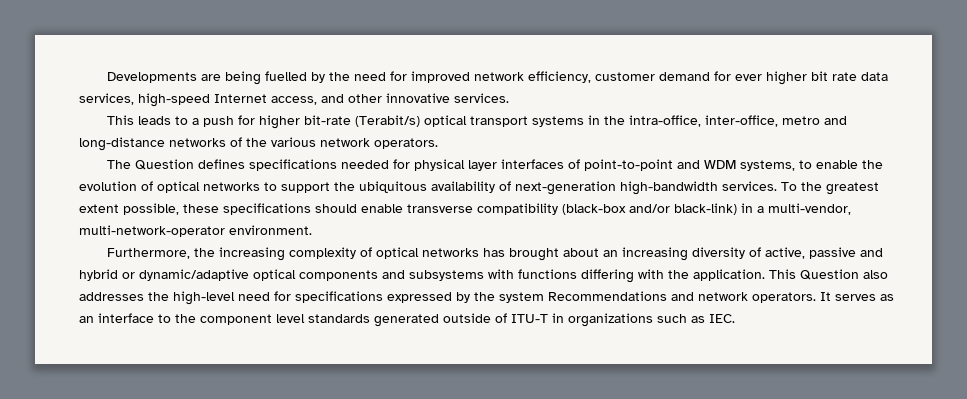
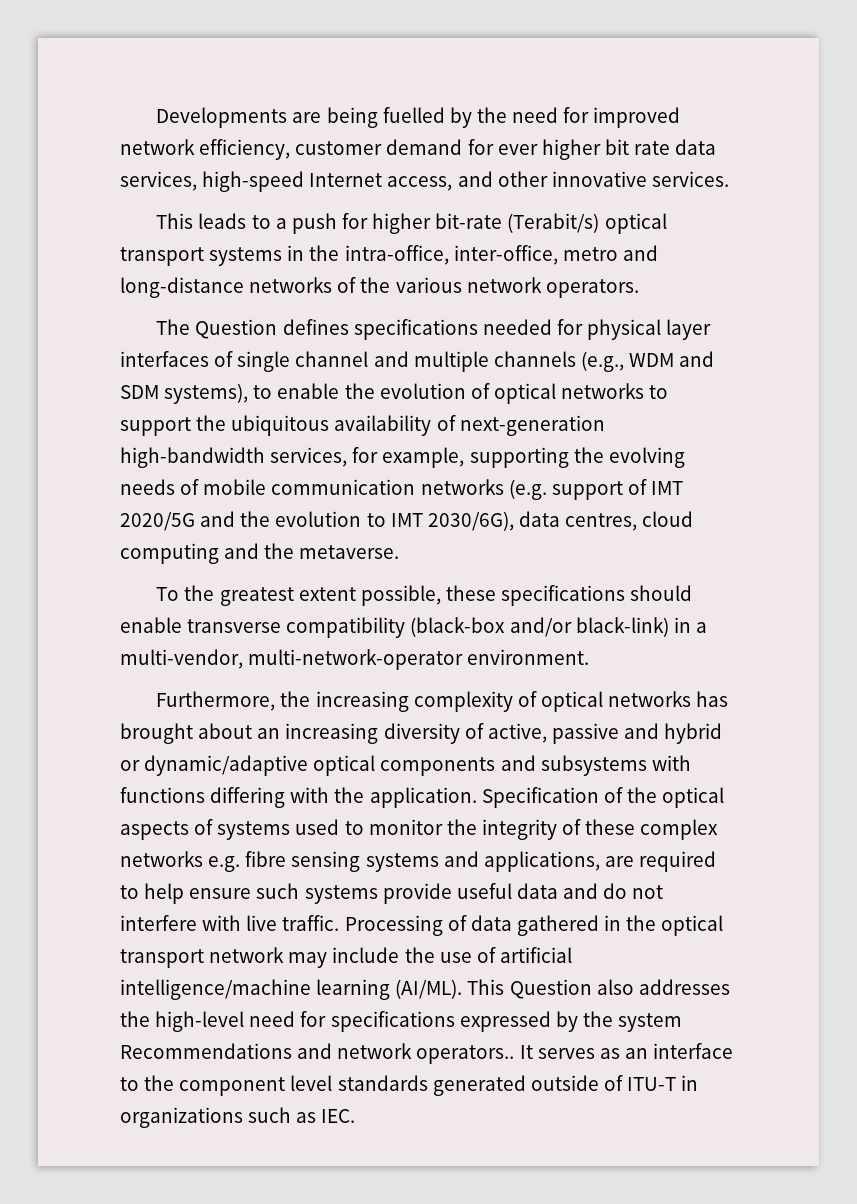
- The Question defines specifications needed for physical layer interfaces of point-to-point and WDM systems, to enable the evolution of optical networks to support the ubiquitous availability of next-generation high-bandwidth services. To the greatest extent possible, these specifications should enable transverse compatibility (black-box and/or black-link) in a multi-vendor, multi-network-operator environment.
+ The Question defines specifications needed for physical layer interfaces of single channel and multiple channels (e.g., WDM and SDM systems), to enable the evolution of optical networks to support the ubiquitous availability of next-generation high-bandwidth services, for example, supporting the evolving needs of mobile communication networks (e.g. support of IMT 2020/5G and the evolution to IMT 2030/6G), data centres, cloud computing and the metaverse.
+ To the greatest extent possible, these specifications should enable transverse compatibility (black-box and/or black-link) in a multi-vendor, multi-network-operator environment.
+ Specification of the optical aspects of systems used to monitor the integrity of these complex networks e.g. fibre sensing systems and applications, are required to help ensure such systems provide useful data and do not interfere with live traffic. Processing of data gathered in the optical transport network may include the use of artificial intelligence/machine learning (AI/ML).
- This Question also addresses the high-level need for specifications expressed by the system Recommendations and network operators.
+ This Question also addresses the high-level need for specifications expressed by the system Recommendations and network operators..

